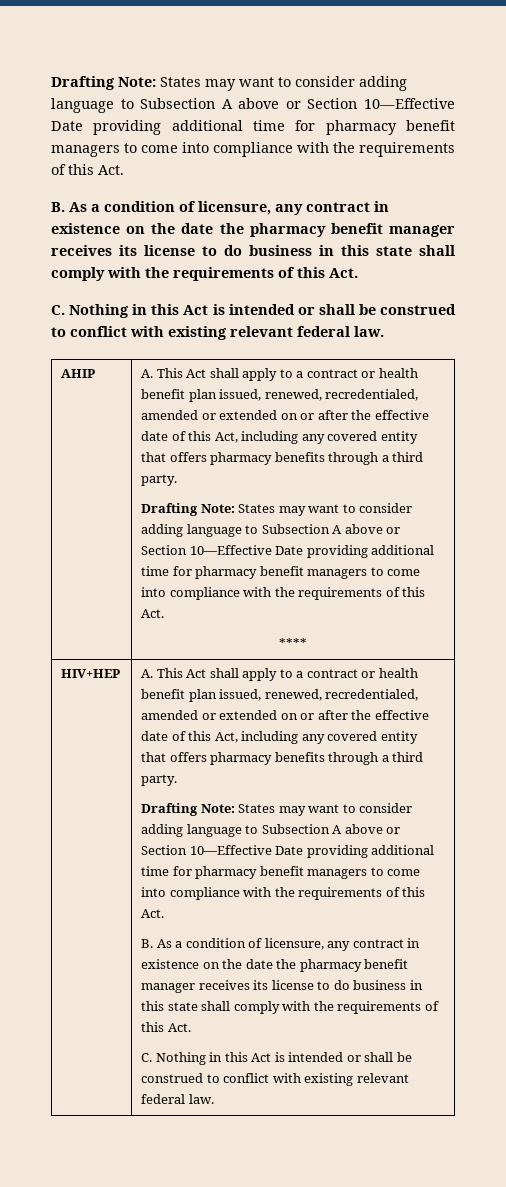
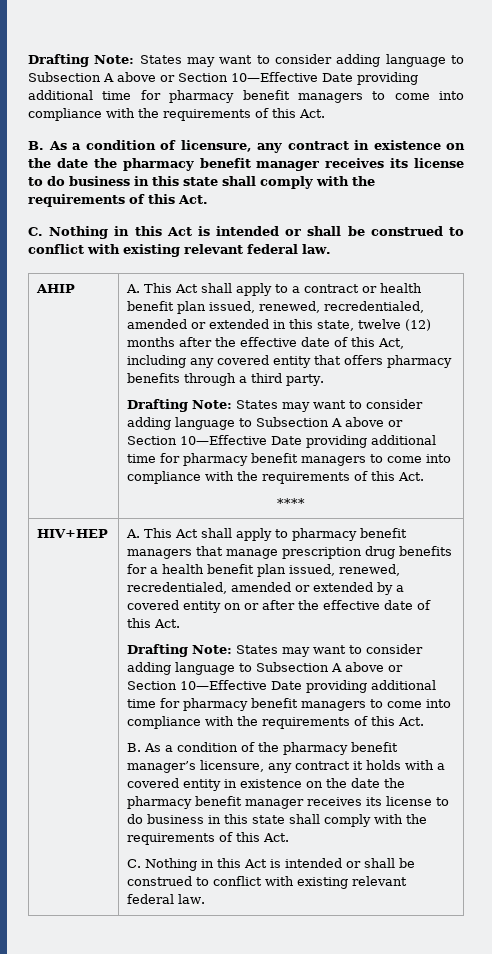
- AHIP | A. This Act shall apply to a contract or health benefit plan issued, renewed, recredentialed, amended or extended on or after the effective date of this Act, including any covered entity that offers pharmacy benefits through a third party.
+ AHIP | A. This Act shall apply to a contract or health benefit plan issued, renewed, recredentialed, amended or extended in this state, twelve (12) months after the effective date of this Act, including any covered entity that offers pharmacy benefits through a third party.
- HIV+HEP | A. This Act shall apply to a contract or health benefit plan issued, renewed, recredentialed, amended or extended on or after the effective date of this Act, including any covered entity that offers pharmacy benefits through a third party.
+ HIV+HEP | A. This Act shall apply to pharmacy benefit managers that manage prescription drug benefits for a health benefit plan issued, renewed, recredentialed, amended or extended by a covered entity on or after the effective date of this Act.
  Drafting Note: States may want to consider adding language to Subsection A above or Section 10—Effective Date providing additional time for pharmacy benefit managers to come into compliance with the requirements of this Act.
- B. As a condition of licensure, any contract in existence on the date the pharmacy benefit manager receives its license to do business in this state shall comply with the requirements of this Act.
+ B. As a condition of the pharmacy benefit manager’s licensure, any contract it holds with a covered entity in existence on the date the pharmacy benefit manager receives its license to do business in this state shall comply with the requirements of this Act.

